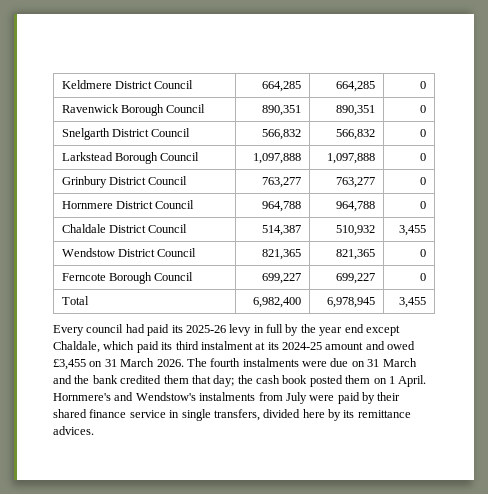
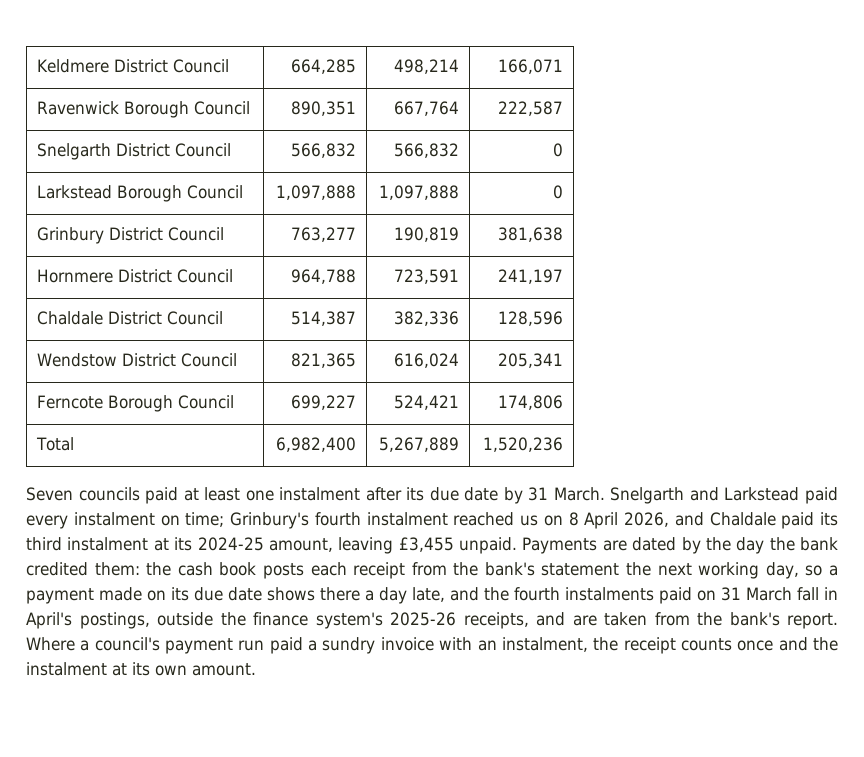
- Keldmere District Council | 664,285 | 664,285 | 0
+ Keldmere District Council | 664,285 | 498,214 | 166,071
- Ravenwick Borough Council | 890,351 | 890,351 | 0
+ Ravenwick Borough Council | 890,351 | 667,764 | 222,587
- Grinbury District Council | 763,277 | 763,277 | 0
+ Grinbury District Council | 763,277 | 190,819 | 381,638
- Hornmere District Council | 964,788 | 964,788 | 0
+ Hornmere District Council | 964,788 | 723,591 | 241,197
- Chaldale District Council | 514,387 | 510,932 | 3,455
+ Chaldale District Council | 514,387 | 382,336 | 128,596
- Wendstow District Council | 821,365 | 821,365 | 0
+ Wendstow District Council | 821,365 | 616,024 | 205,341
- Ferncote Borough Council | 699,227 | 699,227 | 0
+ Ferncote Borough Council | 699,227 | 524,421 | 174,806
- Total | 6,982,400 | 6,978,945 | 3,455
- Every council had paid its 2025-26 levy in full by the year end except Chaldale, which paid its third instalment at its 2024-25 amount and owed £3,455 on 31 March 2026. The fourth instalments were due on 31 March and the bank credited them that day; the cash book posted them on 1 April. Hornmere's and Wendstow's instalments from July were paid by their shared finance service in single transfers, divided here by its remittance advices.
+ Total | 6,982,400 | 5,267,889 | 1,520,236
+ Seven councils paid at least one instalment after its due date by 31 March. Snelgarth and Larkstead paid every instalment on time; Grinbury's fourth instalment reached us on 8 April 2026, and Chaldale paid its third instalment at its 2024-25 amount, leaving £3,455 unpaid. Payments are dated by the day the bank credited them: the cash book posts each receipt from the bank's statement the next working day, so a payment made on its due date shows there a day late, and the fourth instalments paid on 31 March fall in April's postings, outside the finance system's 2025-26 receipts, and are taken from the bank's report. Where a council's payment run paid a sundry invoice with an instalment, the receipt counts once and the instalment at its own amount.

